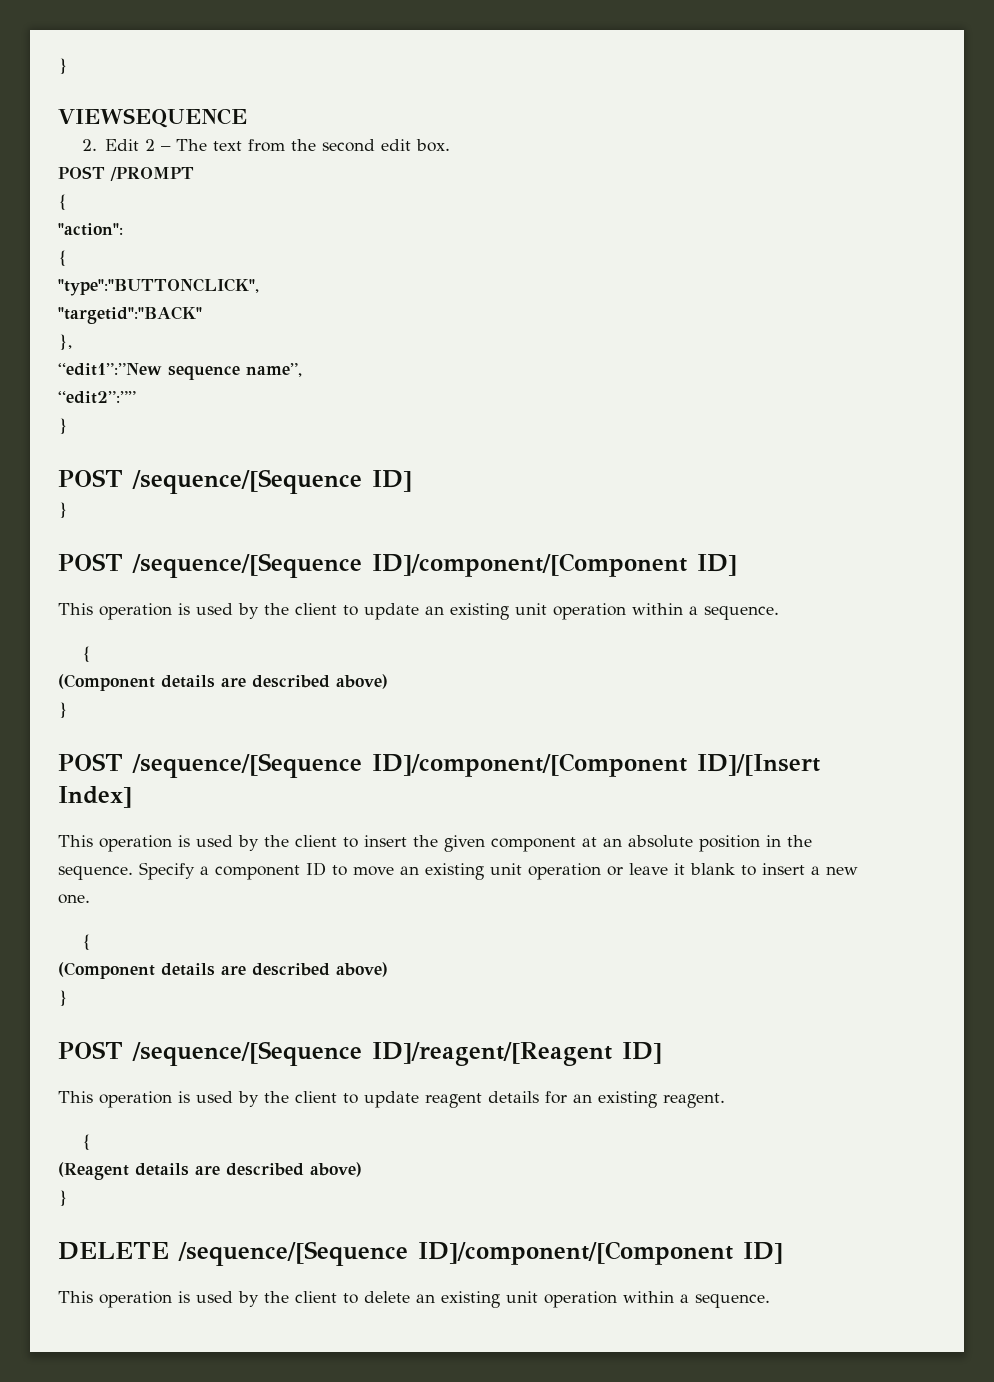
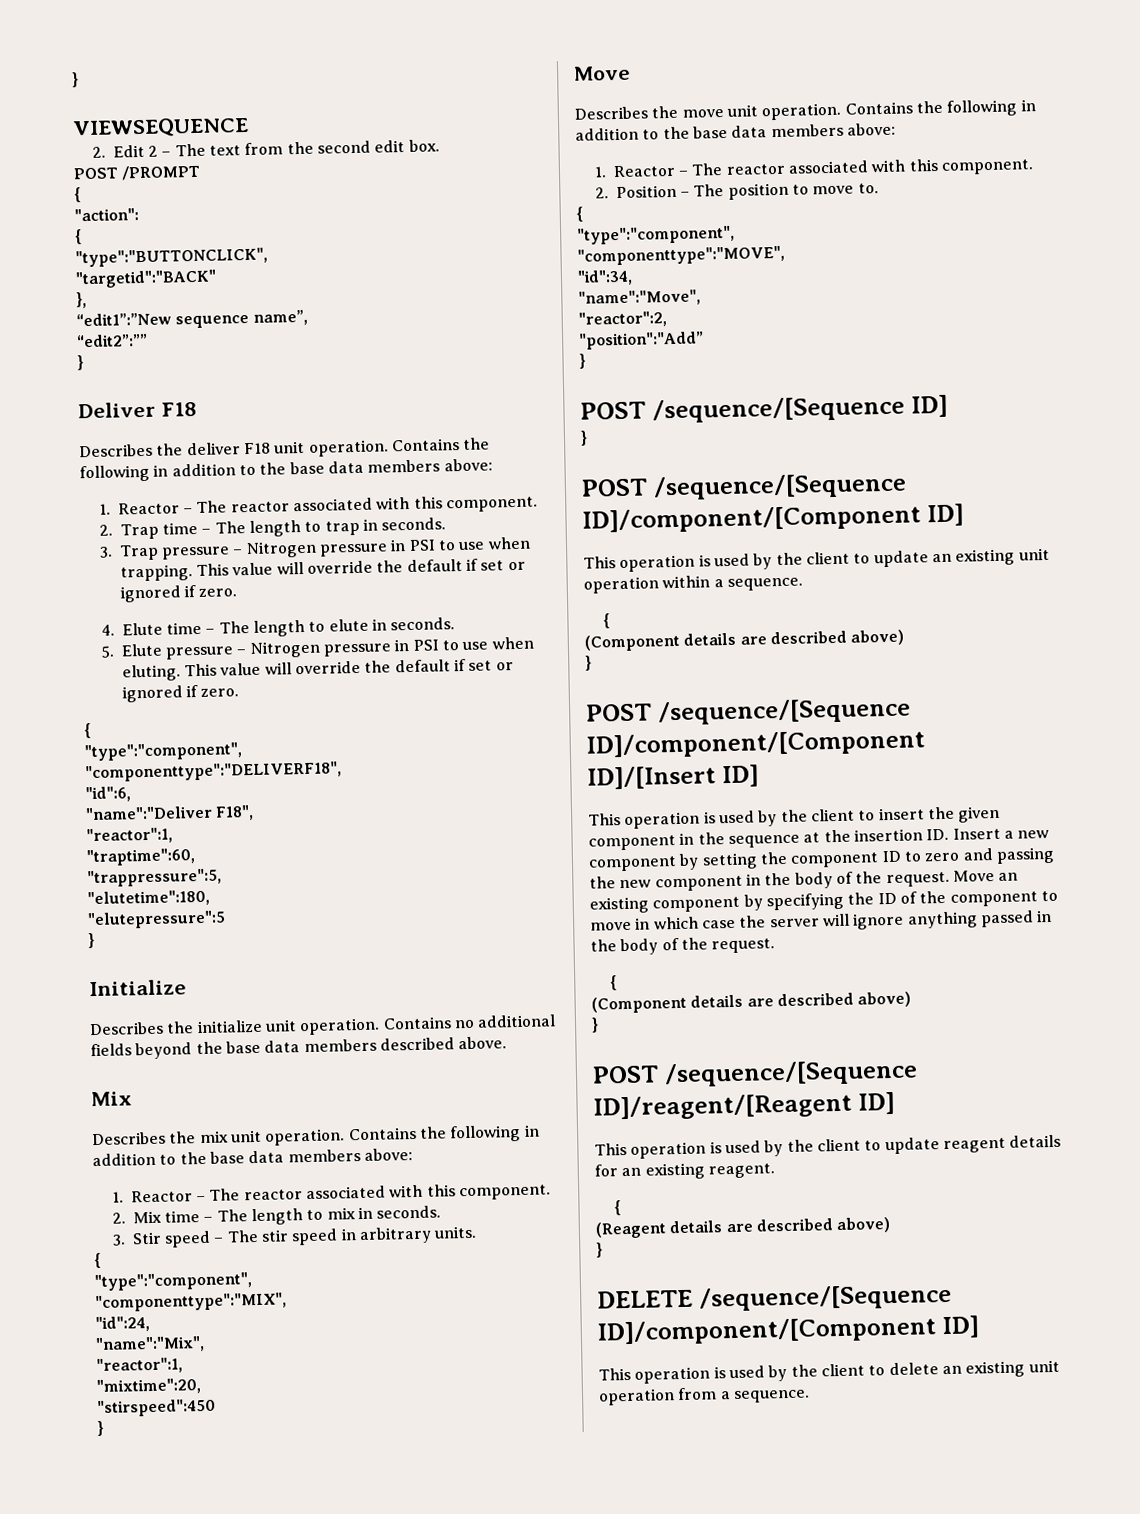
+ Deliver F18
+ Describes the deliver F18 unit operation. Contains the following in addition to the base data members above:
+ 1. Reactor – The reactor associated with this component.
+ 2. Trap time – The length to trap in seconds.
+ 3. Trap pressure – Nitrogen pressure in PSI to use when trapping. This value will override the default if set or ignored if zero.
+ 4. Elute time – The length to elute in seconds.
+ 5. Elute pressure – Nitrogen pressure in PSI to use when eluting. This value will override the default if set or ignored if zero.
+ {
+ "type":"component",
+ "componenttype":"DELIVERF18",
+ "id":6,
+ "name":"Deliver F18",
+ "reactor":1,
+ "traptime":60,
+ "trappressure":5,
+ "elutetime":180,
+ "elutepressure":5
+ }
+ Initialize
+ Describes the initialize unit operation. Contains no additional fields beyond the base data members described above.
+ Mix
+ Describes the mix unit operation. Contains the following in addition to the base data members above:
+ 1. Reactor – The reactor associated with this component.
+ 2. Mix time – The length to mix in seconds.
+ 3. Stir speed – The stir speed in arbitrary units.
+ {
+ "type":"component",
+ "componenttype":"MIX",
+ "id":24,
+ "name":"Mix",
+ "reactor":1,
+ "mixtime":20,
+ "stirspeed":450
+ }
+ Move
+ Describes the move unit operation. Contains the following in addition to the base data members above:
+ 1. Reactor – The reactor associated with this component.
+ 2. Position – The position to move to.
+ {
+ "type":"component",
+ "componenttype":"MOVE",
+ "id":34,
+ "name":"Move",
+ "reactor":2,
+ "position":"Add”
+ }
- POST /sequence/[Sequence ID]/component/[Component ID]/[Insert Index]
+ POST /sequence/[Sequence ID]/component/[Component ID]/[Insert ID]
- This operation is used by the client to insert the given component at an absolute position in the sequence. Specify a component ID to move an existing unit operation or leave it blank to insert a new one.
+ This operation is used by the client to insert the given component in the sequence at the insertion ID. Insert a new component by setting the component ID to zero and passing the new component in the body of the request. Move an existing component by specifying the ID of the component to move in which case the server will ignore anything passed in the body of the request.
- This operation is used by the client to delete an existing unit operation within a sequence.
+ This operation is used by the client to delete an existing unit operation from a sequence.

